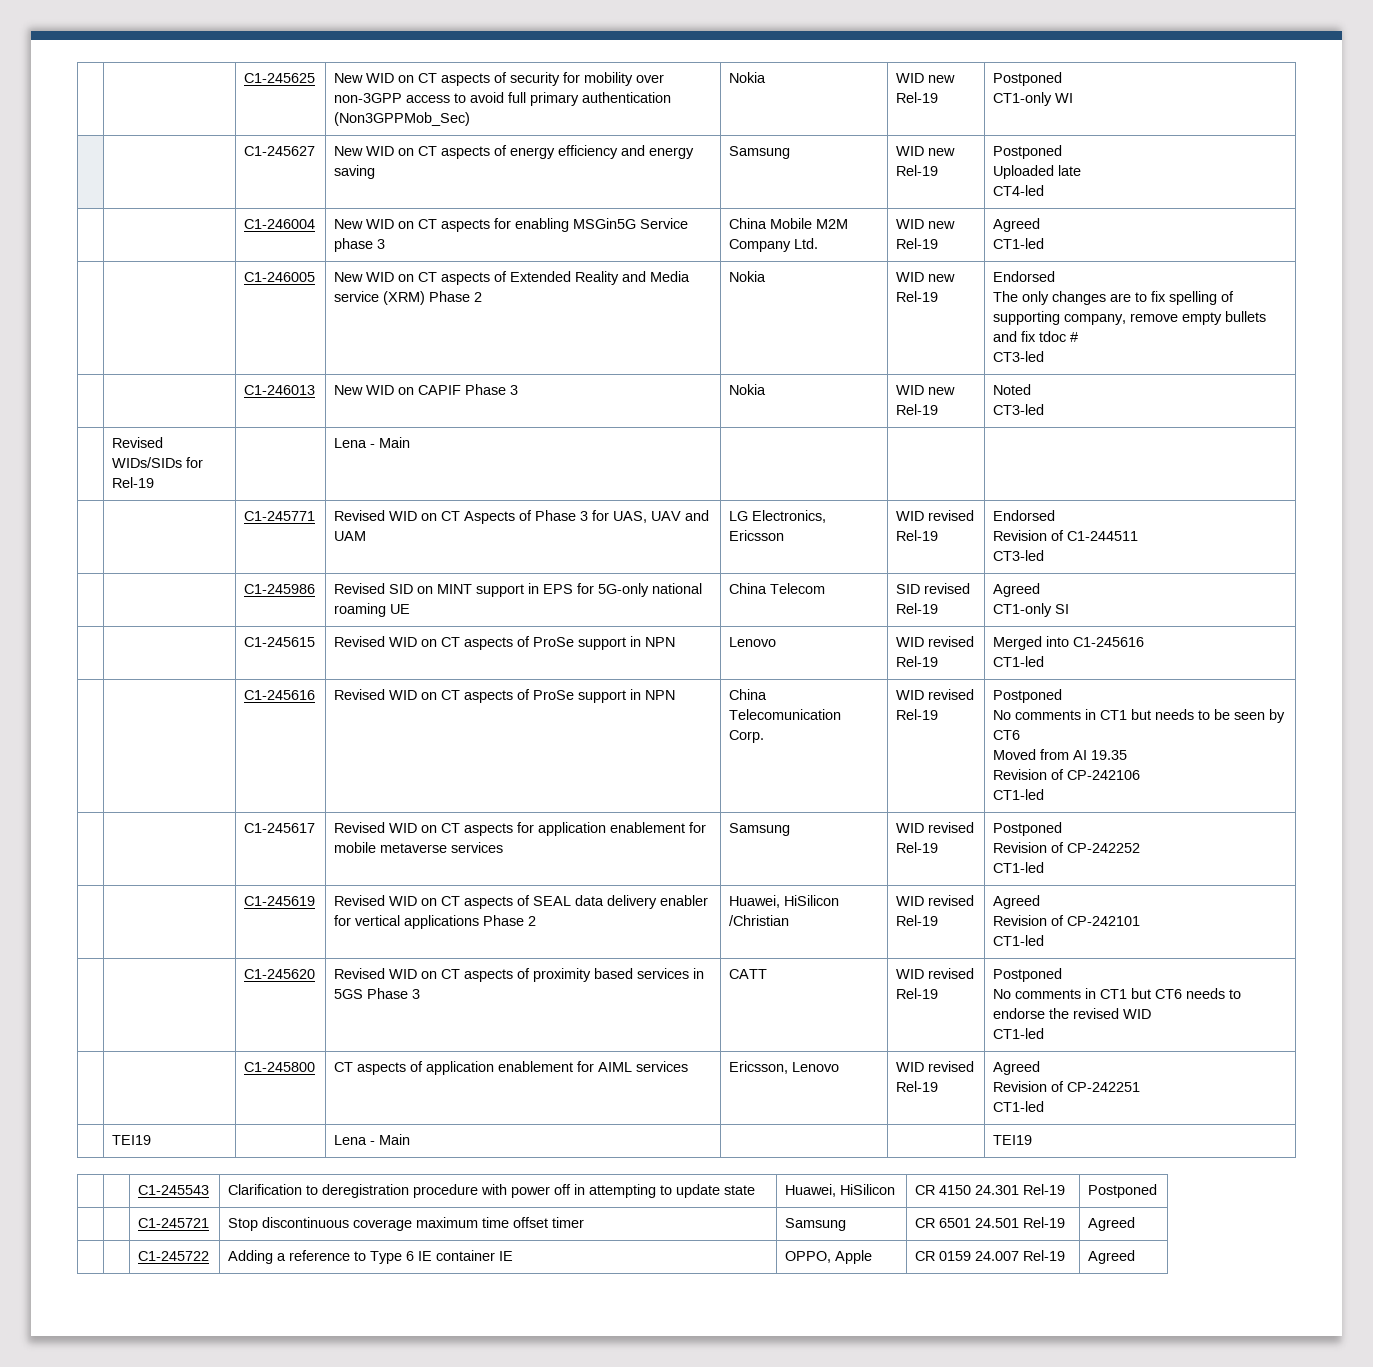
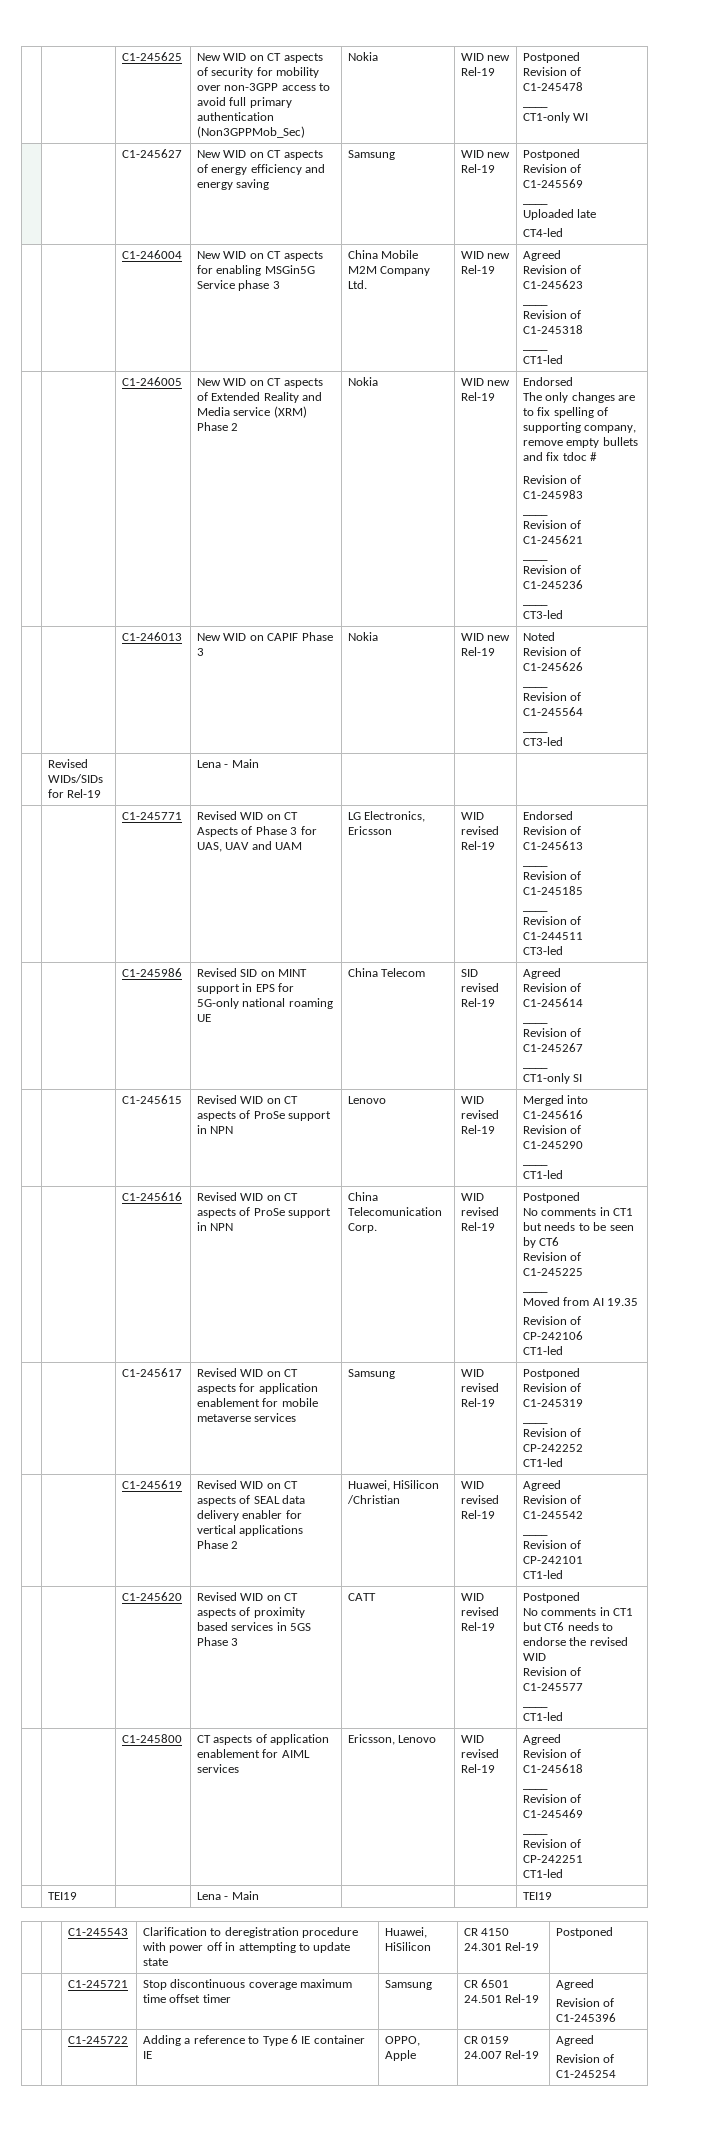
  | | C1-245625 | New WID on CT aspects of security for mobility over non-3GPP access to avoid full primary authentication (Non3GPPMob_Sec) | Nokia | WID new Rel-19 | Postponed
+ Revision of C1-245478
+ ____
  | | C1-245627 | New WID on CT aspects of energy efficiency and energy saving | Samsung | WID new Rel-19 | Postponed
+ Revision of C1-245569
+ ____
  | | C1-246004 | New WID on CT aspects for enabling MSGin5G Service phase 3 | China Mobile M2M Company Ltd. | WID new Rel-19 | Agreed
+ Revision of C1-245623
+ ____
+ Revision of C1-245318
+ ____
+ Revision of C1-245983
+ ____
+ Revision of C1-245621
+ ____
+ Revision of C1-245236
+ ____
  | | C1-246013 | New WID on CAPIF Phase 3 | Nokia | WID new Rel-19 | Noted
+ Revision of C1-245626
+ ____
+ Revision of C1-245564
+ ____
  | | C1-245771 | Revised WID on CT Aspects of Phase 3 for UAS, UAV and UAM | LG Electronics, Ericsson | WID revised Rel-19 | Endorsed
+ Revision of C1-245613
+ ____
+ Revision of C1-245185
+ ____
  | | C1-245986 | Revised SID on MINT support in EPS for 5G-only national roaming UE | China Telecom | SID revised Rel-19 | Agreed
+ Revision of C1-245614
+ ____
+ Revision of C1-245267
+ ____
  | | C1-245615 | Revised WID on CT aspects of ProSe support in NPN | Lenovo | WID revised Rel-19 | Merged into C1-245616
+ Revision of C1-245290
+ ____
+ Revision of C1-245225
+ ____
  | | C1-245617 | Revised WID on CT aspects for application enablement for mobile metaverse services | Samsung | WID revised Rel-19 | Postponed
+ Revision of C1-245319
+ ____
  | | C1-245619 | Revised WID on CT aspects of SEAL data delivery enabler for vertical applications Phase 2 | Huawei, HiSilicon /Christian | WID revised Rel-19 | Agreed
+ Revision of C1-245542
+ ____
  | | C1-245620 | Revised WID on CT aspects of proximity based services in 5GS Phase 3 | CATT | WID revised Rel-19 | Postponed
  No comments in CT1 but CT6 needs to endorse the revised WID
+ Revision of C1-245577
+ ____
  | | C1-245800 | CT aspects of application enablement for AIML services | Ericsson, Lenovo | WID revised Rel-19 | Agreed
+ Revision of C1-245618
+ ____
+ Revision of C1-245469
+ ____
  | | C1-245721 | Stop discontinuous coverage maximum time offset timer | Samsung | CR 6501 24.501 Rel-19 | Agreed
+ Revision of C1-245396
  | | C1-245722 | Adding a reference to Type 6 IE container IE | OPPO, Apple | CR 0159 24.007 Rel-19 | Agreed
+ Revision of C1-245254

